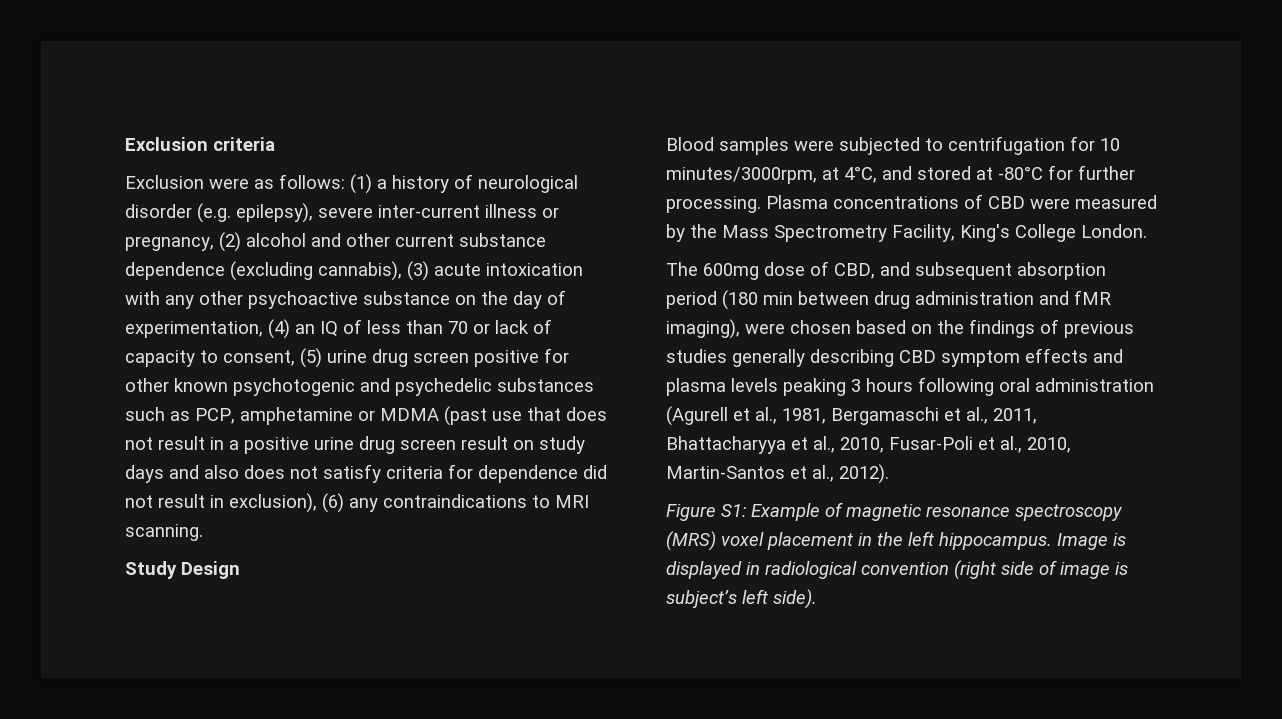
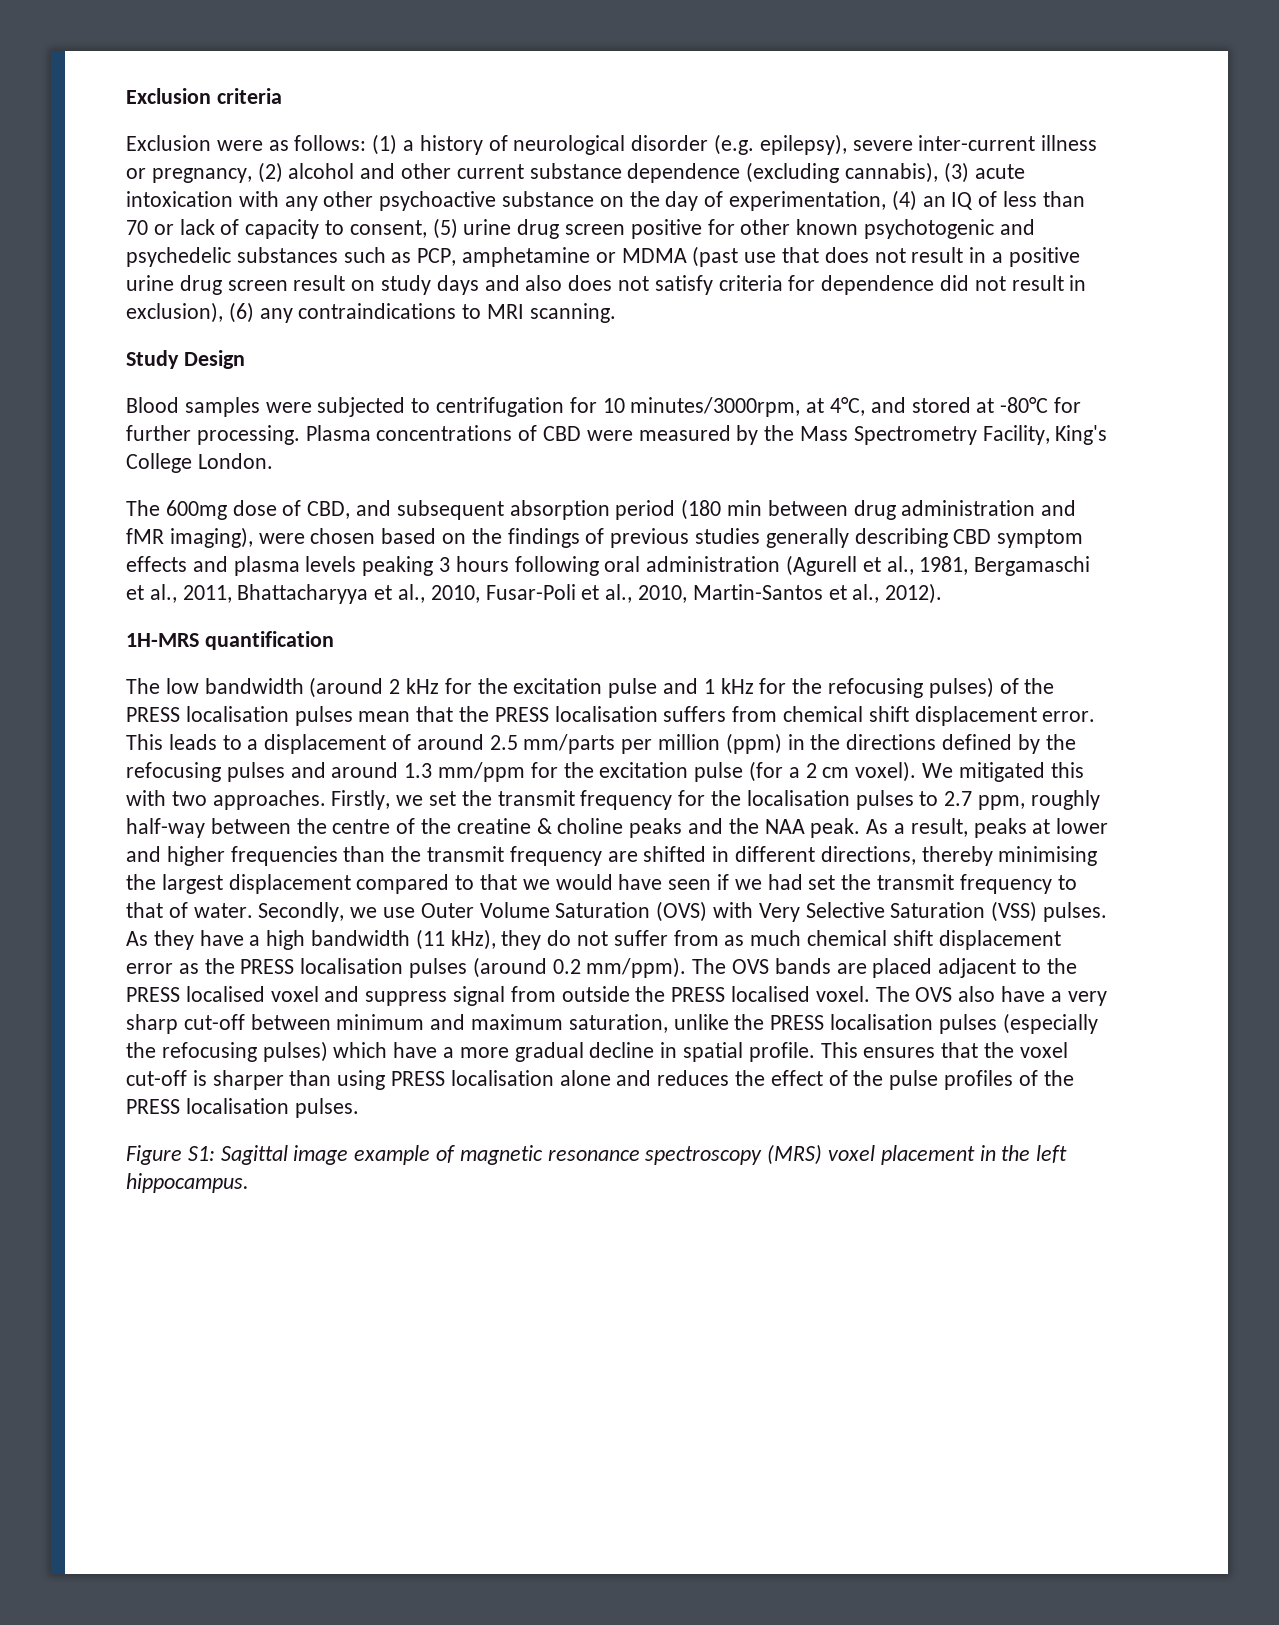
+ 1H-MRS quantification
+ The low bandwidth (around 2 kHz for the excitation pulse and 1 kHz for the refocusing pulses) of the PRESS localisation pulses mean that the PRESS localisation suffers from chemical shift displacement error. This leads to a displacement of around 2.5 mm/parts per million (ppm) in the directions defined by the refocusing pulses and around 1.3 mm/ppm for the excitation pulse (for a 2 cm voxel). We mitigated this with two approaches. Firstly, we set the transmit frequency for the localisation pulses to 2.7 ppm, roughly half-way between the centre of the creatine & choline peaks and the NAA peak. As a result, peaks at lower and higher frequencies than the transmit frequency are shifted in different directions, thereby minimising the largest displacement compared to that we would have seen if we had set the transmit frequency to that of water. Secondly, we use Outer Volume Saturation (OVS) with Very Selective Saturation (VSS) pulses. As they have a high bandwidth (11 kHz), they do not suffer from as much chemical shift displacement error as the PRESS localisation pulses (around 0.2 mm/ppm). The OVS bands are placed adjacent to the PRESS localised voxel and suppress signal from outside the PRESS localised voxel. The OVS also have a very sharp cut-off between minimum and maximum saturation, unlike the PRESS localisation pulses (especially the refocusing pulses) which have a more gradual decline in spatial profile. This ensures that the voxel cut-off is sharper than using PRESS localisation alone and reduces the effect of the pulse profiles of the PRESS localisation pulses.
- Figure S1: Example of magnetic resonance spectroscopy (MRS) voxel placement in the left hippocampus. Image is displayed in radiological convention (right side of image is subject’s left side).
+ Figure S1: Sagittal image example of magnetic resonance spectroscopy (MRS) voxel placement in the left hippocampus.

